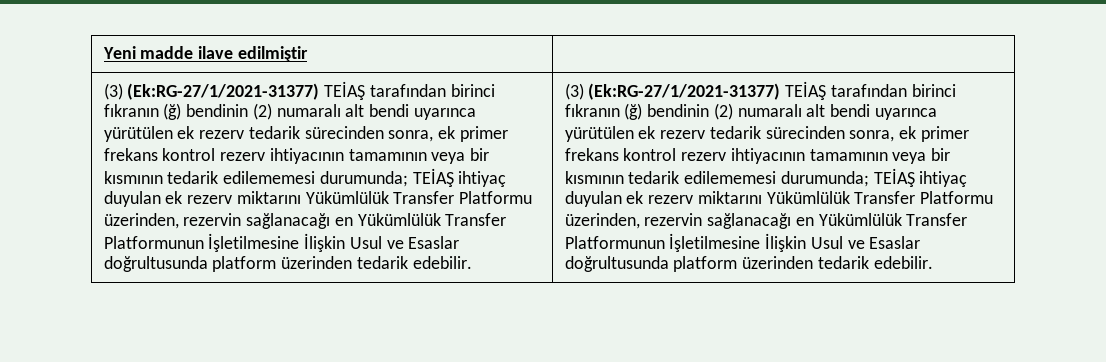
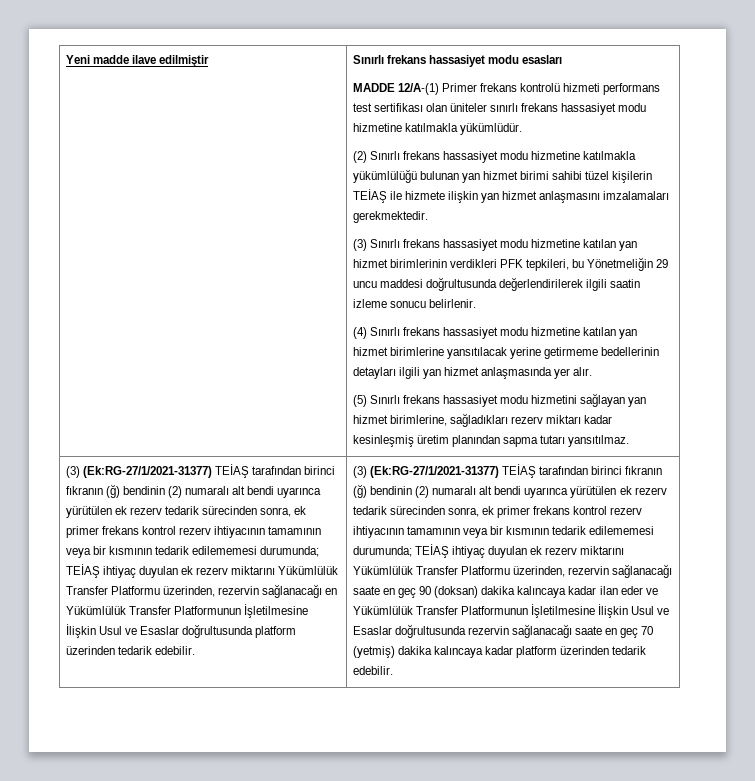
+ Sınırlı frekans hassasiyet modu esasları
+ MADDE 12/A-(1) Primer frekans kontrolü hizmeti performans test sertifikası olan üniteler sınırlı frekans hassasiyet modu hizmetine katılmakla yükümlüdür.
+ (2) Sınırlı frekans hassasiyet modu hizmetine katılmakla yükümlülüğü bulunan yan hizmet birimi sahibi tüzel kişilerin TEİAŞ ile hizmete ilişkin yan hizmet anlaşmasını imzalamaları gerekmektedir.
+ (3) Sınırlı frekans hassasiyet modu hizmetine katılan yan hizmet birimlerinin verdikleri PFK tepkileri, bu Yönetmeliğin 29 uncu maddesi doğrultusunda değerlendirilerek ilgili saatin izleme sonucu belirlenir.
+ (4) Sınırlı frekans hassasiyet modu hizmetine katılan yan hizmet birimlerine yansıtılacak yerine getirmeme bedellerinin detayları ilgili yan hizmet anlaşmasında yer alır.
+ (5) Sınırlı frekans hassasiyet modu hizmetini sağlayan yan hizmet birimlerine, sağladıkları rezerv miktarı kadar kesinleşmiş üretim planından sapma tutarı yansıtılmaz.
- TEİAŞ ihtiyaç duyulan ek rezerv miktarını Yükümlülük Transfer Platformu üzerinden, rezervin sağlanacağı en Yükümlülük Transfer Platformunun İşletilmesine İlişkin Usul ve Esaslar doğrultusunda platform üzerinden tedarik edebilir. | (3) (Ek:RG-27/1/2021-31377) TEİAŞ tarafından birinci fıkranın (ğ) bendinin (2) numaralı alt bendi uyarınca yürütülen ek rezerv tedarik sürecinden sonra, ek primer frekans kontrol rezerv ihtiyacının tamamının veya bir kısmının tedarik edilememesi durumunda; TEİAŞ ihtiyaç duyulan ek rezerv miktarını Yükümlülük Transfer Platformu üzerinden, rezervin sağlanacağı en Yükümlülük Transfer Platformunun İşletilmesine İlişkin Usul ve Esaslar doğrultusunda platform üzerinden tedarik edebilir.
+ TEİAŞ ihtiyaç duyulan ek rezerv miktarını Yükümlülük Transfer Platformu üzerinden, rezervin sağlanacağı en Yükümlülük Transfer Platformunun İşletilmesine İlişkin Usul ve Esaslar doğrultusunda platform üzerinden tedarik edebilir. | (3) (Ek:RG-27/1/2021-31377) TEİAŞ tarafından birinci fıkranın (ğ) bendinin (2) numaralı alt bendi uyarınca yürütülen ek rezerv tedarik sürecinden sonra, ek primer frekans kontrol rezerv ihtiyacının tamamının veya bir kısmının tedarik edilememesi durumunda; TEİAŞ ihtiyaç duyulan ek rezerv miktarını Yükümlülük Transfer Platformu üzerinden, rezervin sağlanacağı saate en geç 90 (doksan) dakika kalıncaya kadar ilan eder ve Yükümlülük Transfer Platformunun İşletilmesine İlişkin Usul ve Esaslar doğrultusunda rezervin sağlanacağı saate en geç 70 (yetmiş) dakika kalıncaya kadar platform üzerinden tedarik edebilir.

